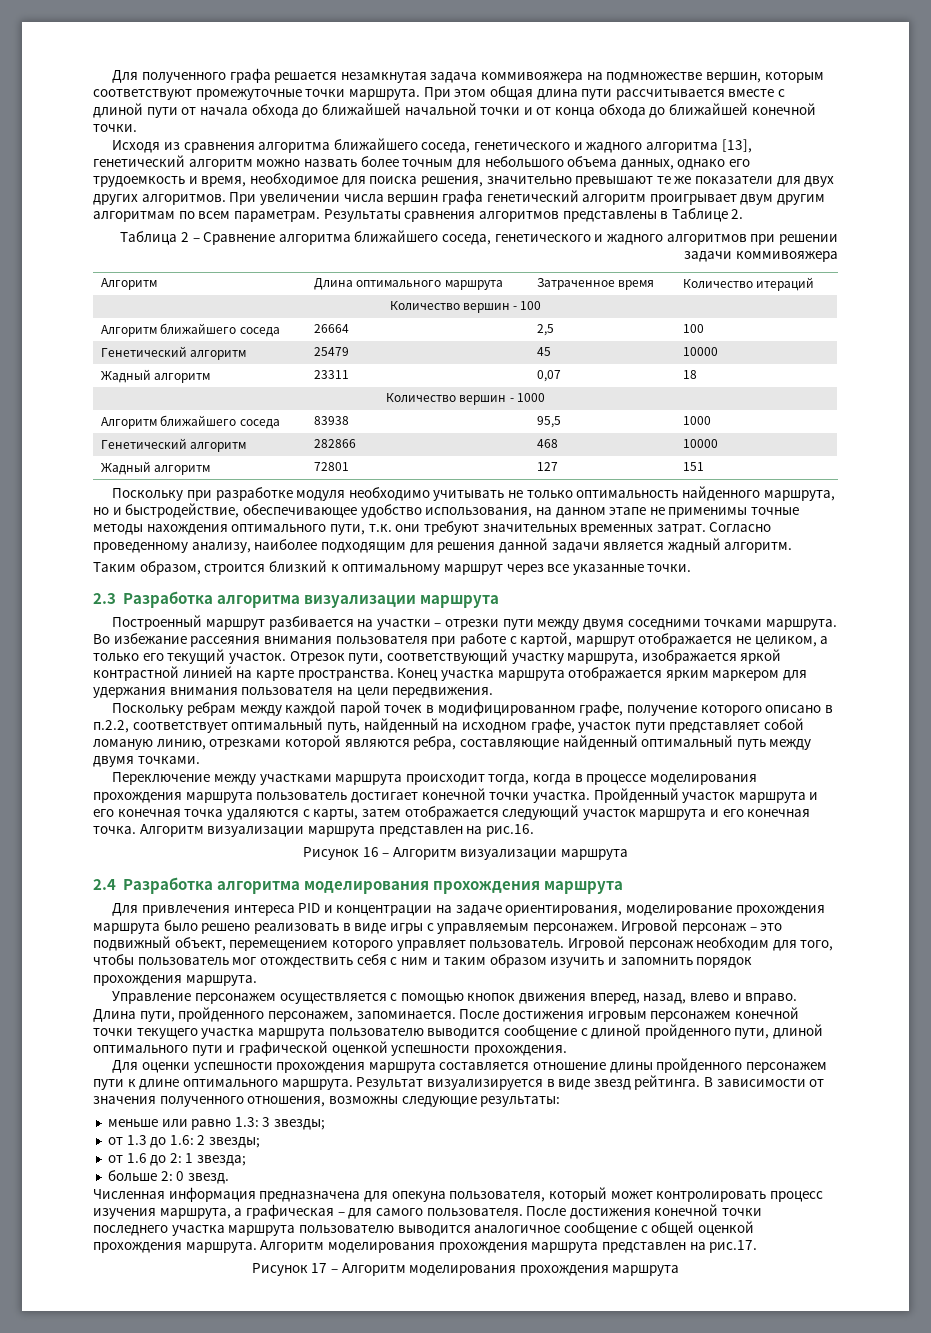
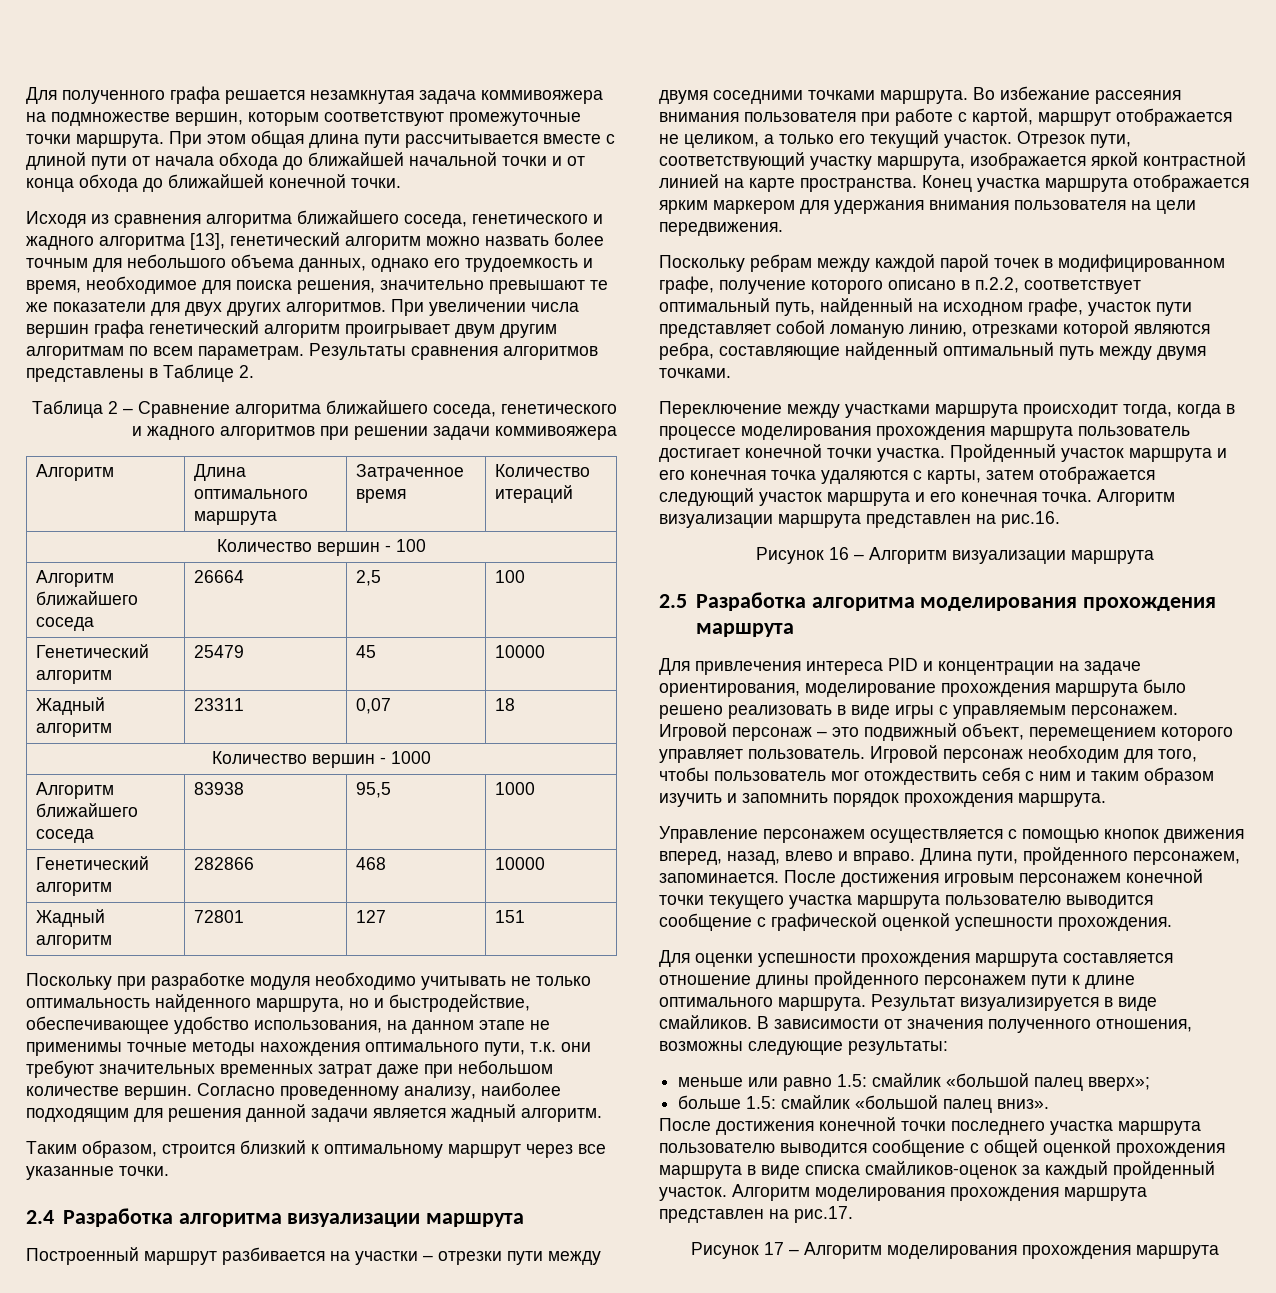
- Поскольку при разработке модуля необходимо учитывать не только оптимальность найденного маршрута, но и быстродействие, обеспечивающее удобство использования, на данном этапе не применимы точные методы нахождения оптимального пути, т.к. они требуют значительных временных затрат.
+ Поскольку при разработке модуля необходимо учитывать не только оптимальность найденного маршрута, но и быстродействие, обеспечивающее удобство использования, на данном этапе не применимы точные методы нахождения оптимального пути, т.к. они требуют значительных временных затрат даже при небольшом количестве вершин.
- 2.3 Разработка алгоритма визуализации маршрута
+ 2.4 Разработка алгоритма визуализации маршрута
- 2.4 Разработка алгоритма моделирования прохождения маршрута
+ 2.5 Разработка алгоритма моделирования прохождения маршрута
- После достижения игровым персонажем конечной точки текущего участка маршрута пользователю выводится сообщение с длиной пройденного пути, длиной оптимального пути и графической оценкой успешности прохождения.
+ После достижения игровым персонажем конечной точки текущего участка маршрута пользователю выводится сообщение с графической оценкой успешности прохождения.
- Результат визуализируется в виде звезд рейтинга.
+ Результат визуализируется в виде смайликов.
- меньше или равно 1.3: 3 звезды;
- от 1.3 до 1.6: 2 звезды;
- от 1.6 до 2: 1 звезда;
- больше 2: 0 звезд.
- Численная информация предназначена для опекуна пользователя, который может контролировать процесс изучения маршрута, а графическая – для самого пользователя. После достижения конечной точки последнего участка маршрута пользователю выводится аналогичное сообщение с общей оценкой прохождения маршрута.
+ меньше или равно 1.5: смайлик «большой палец вверх»;
+ больше 1.5: смайлик «большой палец вниз».
+ После достижения конечной точки последнего участка маршрута пользователю выводится сообщение с общей оценкой прохождения маршрута в виде списка смайликов-оценок за каждый пройденный участок.

